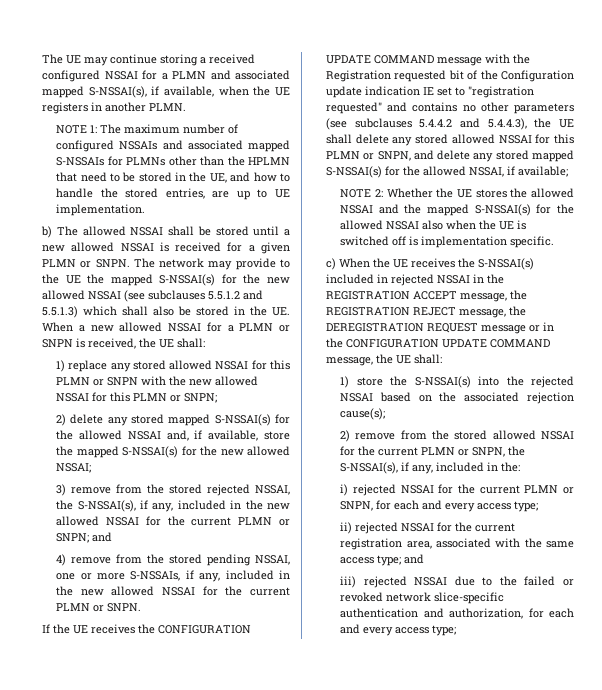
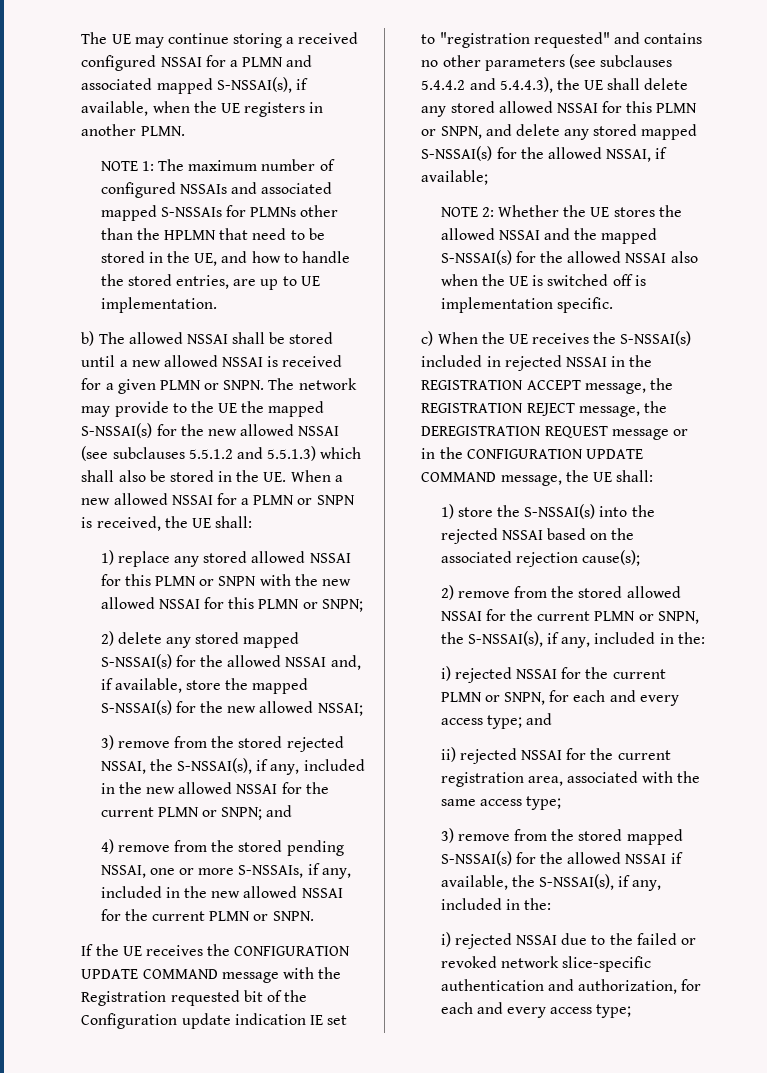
- i) rejected NSSAI for the current PLMN or SNPN, for each and every access type;
+ i) rejected NSSAI for the current PLMN or SNPN, for each and every access type; and
- ii) rejected NSSAI for the current registration area, associated with the same access type; and
- iii) rejected NSSAI due to the failed or revoked network slice-specific authentication and authorization, for each and every access type;
+ ii) rejected NSSAI for the current registration area, associated with the same access type;
+ 3) remove from the stored mapped S-NSSAI(s) for the allowed NSSAI if available, the S-NSSAI(s), if any, included in the:
+ i) rejected NSSAI due to the failed or revoked network slice-specific authentication and authorization, for each and every access type;

